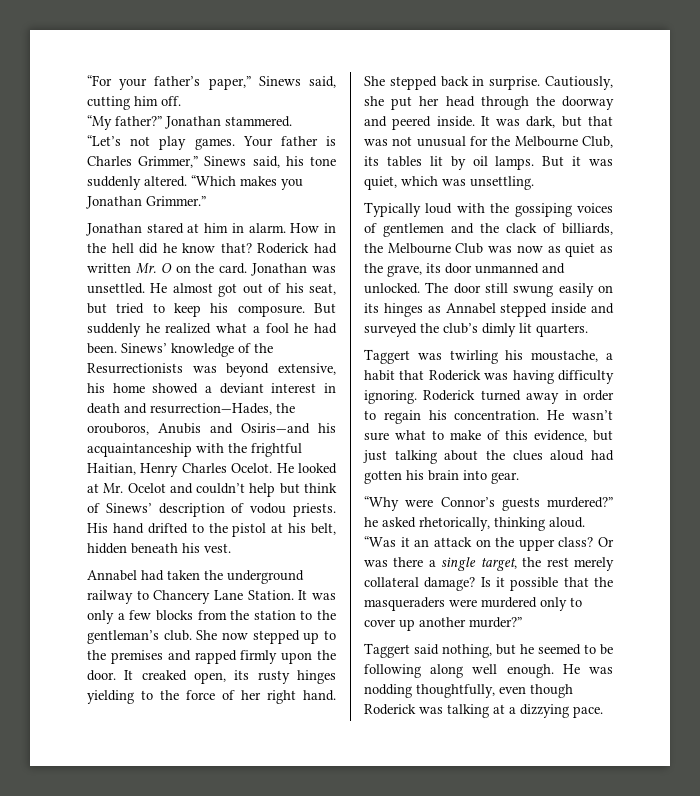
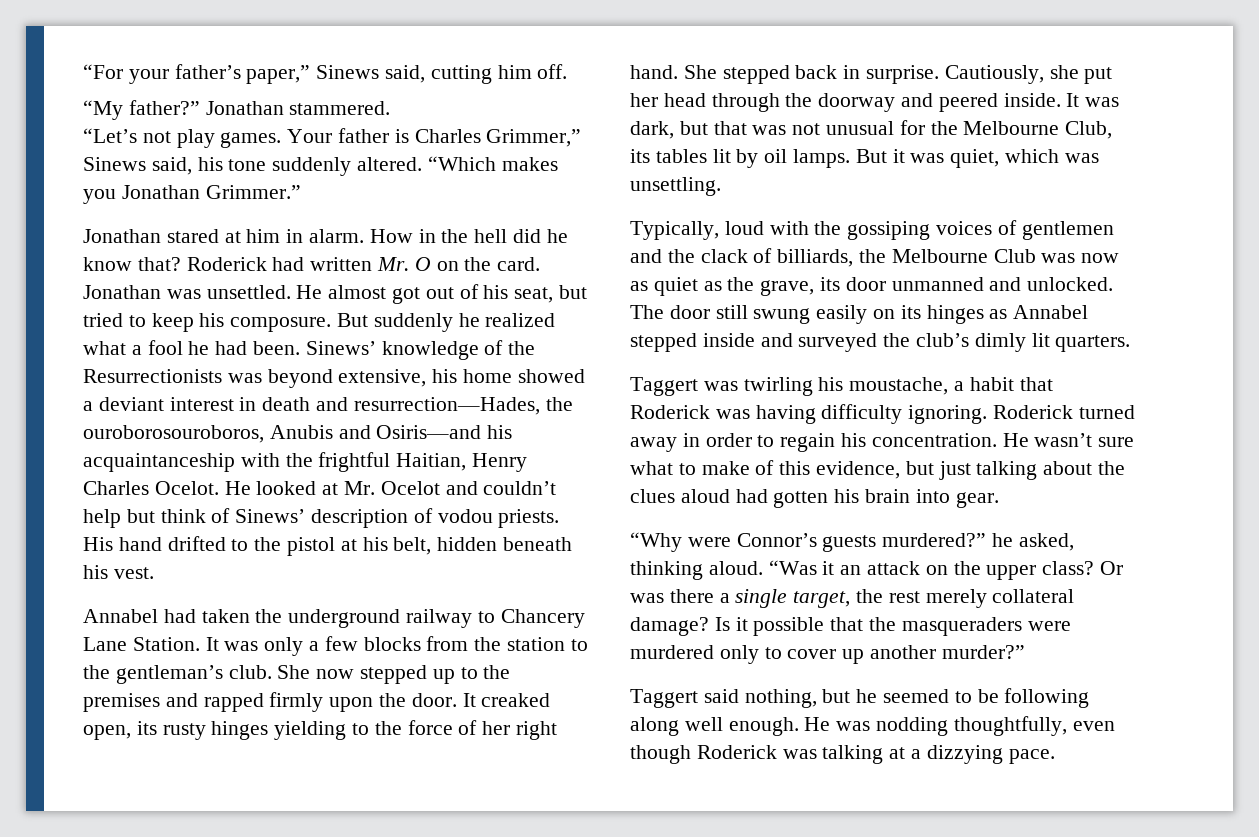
- Sinews’ knowledge of the Resurrectionists was beyond extensive, his home showed a deviant interest in death and resurrection—Hades, the orouboros, Anubis and Osiris—and his acquaintanceship with the frightful Haitian, Henry Charles Ocelot.
+ Sinews’ knowledge of the Resurrectionists was beyond extensive, his home showed a deviant interest in death and resurrection—Hades, the ouroborosouroboros, Anubis and Osiris—and his acquaintanceship with the frightful Haitian, Henry Charles Ocelot.
- Typically loud with the gossiping voices of gentlemen and the clack of billiards, the Melbourne Club was now as quiet as the grave, its door unmanned and unlocked.
+ Typically, loud with the gossiping voices of gentlemen and the clack of billiards, the Melbourne Club was now as quiet as the grave, its door unmanned and unlocked.
- “Why were Connor’s guests murdered?” he asked rhetorically, thinking aloud.
+ “Why were Connor’s guests murdered?” he asked, thinking aloud.

